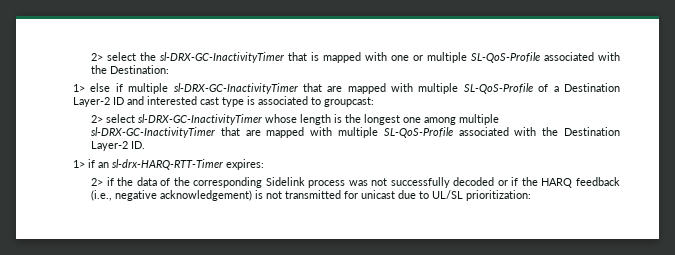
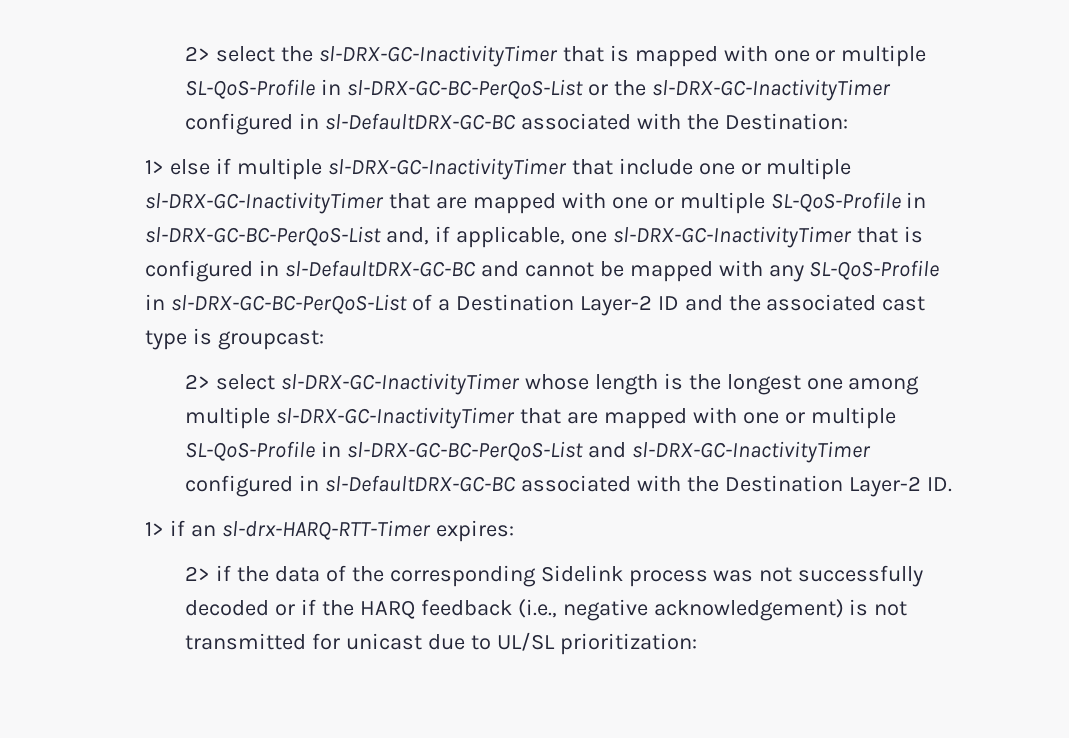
- 2> select the sl-DRX-GC-InactivityTimer that is mapped with one or multiple SL-QoS-Profile associated with the Destination:
+ 2> select the sl-DRX-GC-InactivityTimer that is mapped with one or multiple SL-QoS-Profile in sl-DRX-GC-BC-PerQoS-List or the sl-DRX-GC-InactivityTimer configured in sl-DefaultDRX-GC-BC associated with the Destination:
- 1> else if multiple sl-DRX-GC-InactivityTimer that are mapped with multiple SL-QoS-Profile of a Destination Layer-2 ID and interested cast type is associated to groupcast:
+ 1> else if multiple sl-DRX-GC-InactivityTimer that include one or multiple sl-DRX-GC-InactivityTimer that are mapped with one or multiple SL-QoS-Profile in sl-DRX-GC-BC-PerQoS-List and, if applicable, one sl-DRX-GC-InactivityTimer that is configured in sl-DefaultDRX-GC-BC and cannot be mapped with any SL-QoS-Profile in sl-DRX-GC-BC-PerQoS-List of a Destination Layer-2 ID and the associated cast type is groupcast:
- 2> select sl-DRX-GC-InactivityTimer whose length is the longest one among multiple sl-DRX-GC-InactivityTimer that are mapped with multiple SL-QoS-Profile associated with the Destination Layer-2 ID.
+ 2> select sl-DRX-GC-InactivityTimer whose length is the longest one among multiple sl-DRX-GC-InactivityTimer that are mapped with one or multiple SL-QoS-Profile in sl-DRX-GC-BC-PerQoS-List and sl-DRX-GC-InactivityTimer configured in sl-DefaultDRX-GC-BC associated with the Destination Layer-2 ID.

